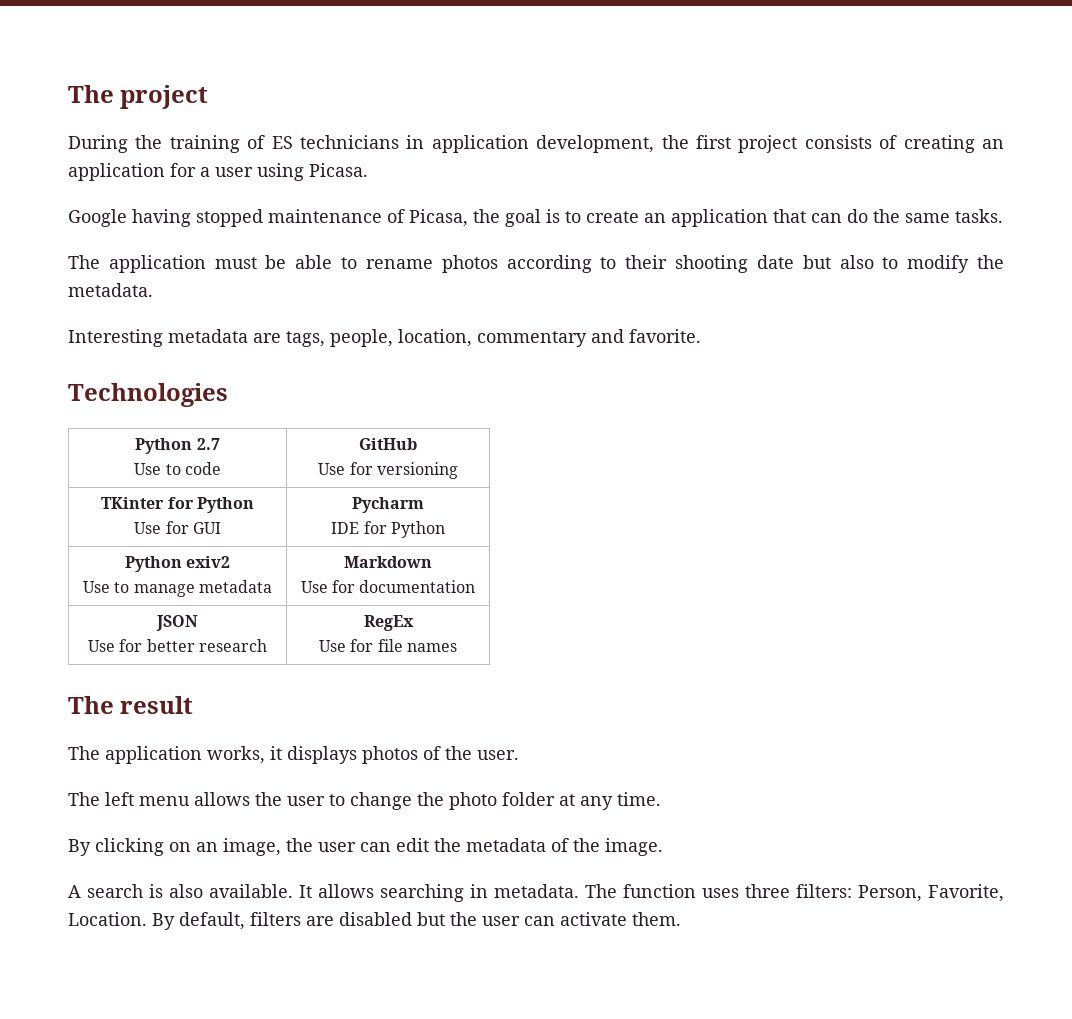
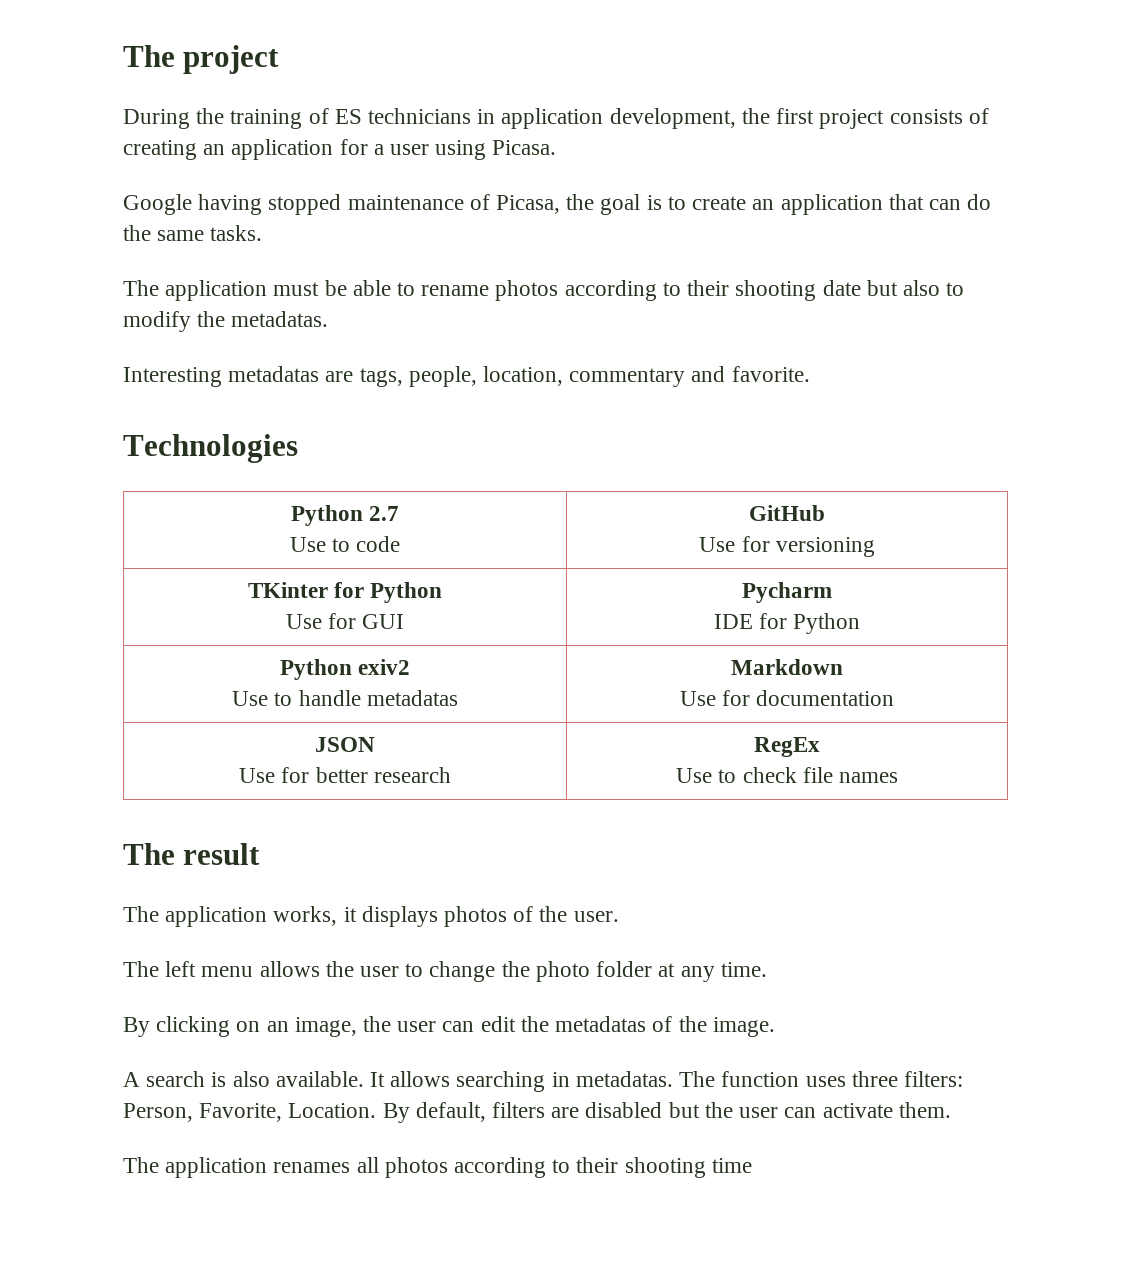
- The application must be able to rename photos according to their shooting date but also to modify the metadata.
+ The application must be able to rename photos according to their shooting date but also to modify the metadatas.
- Interesting metadata are tags, people, location, commentary and favorite.
+ Interesting metadatas are tags, people, location, commentary and favorite.
  Python exiv2
- Use to manage metadata | Markdown
+ Use to handle metadatas | Markdown
  JSON
  Use for better research | RegEx
- Use for file names
+ Use to check file names
- By clicking on an image, the user can edit the metadata of the image.
+ By clicking on an image, the user can edit the metadatas of the image.
- It allows searching in metadata.
+ It allows searching in metadatas.
+ The application renames all photos according to their shooting time

